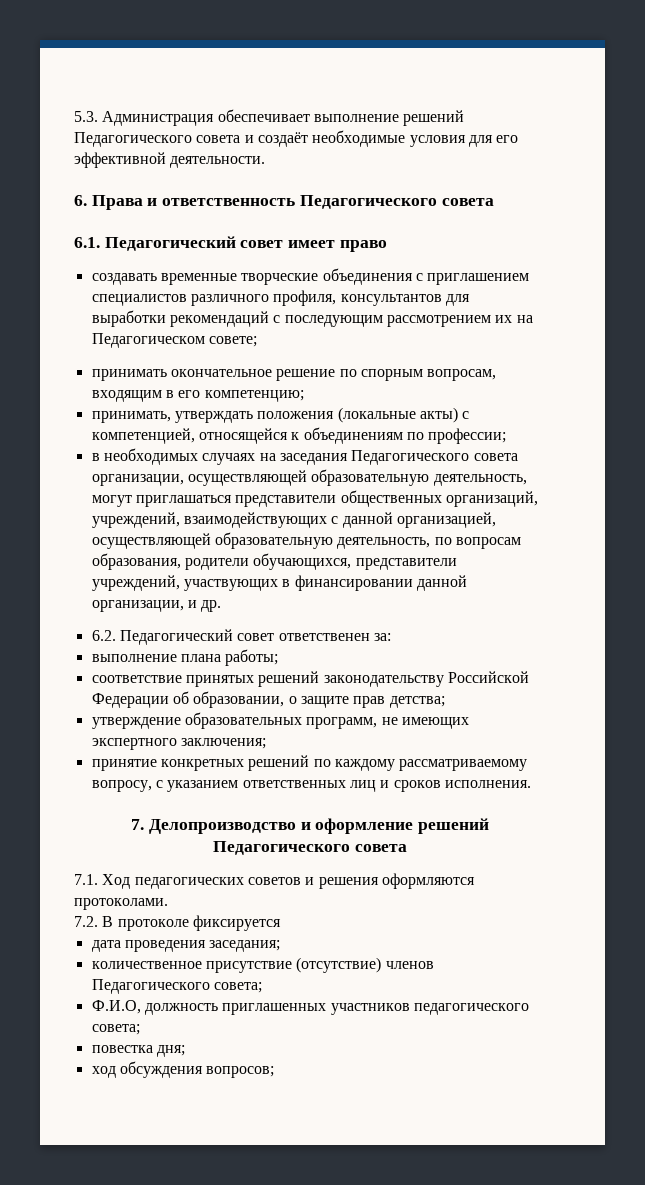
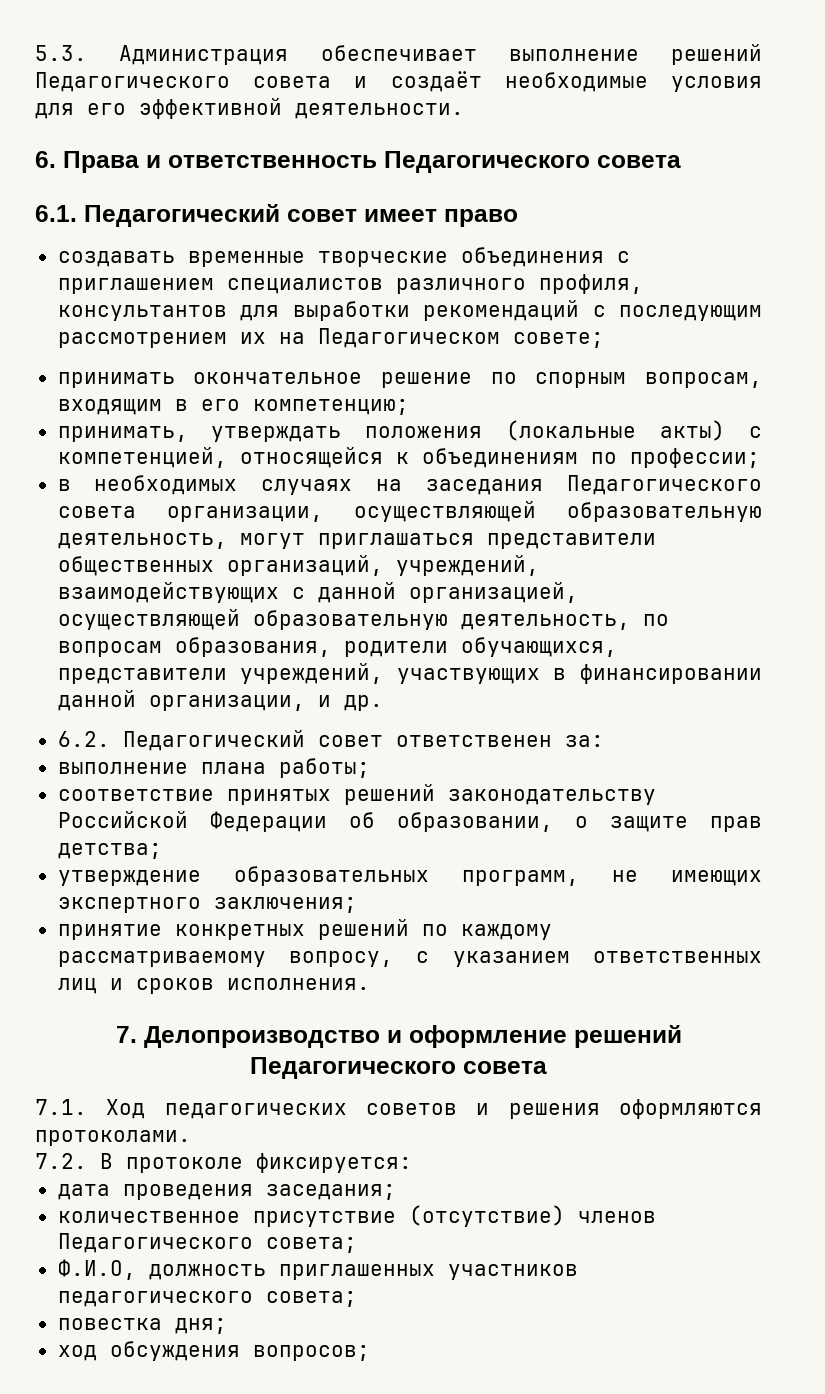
- 7.2. В протоколе фиксируется
+ 7.2. В протоколе фиксируется:

